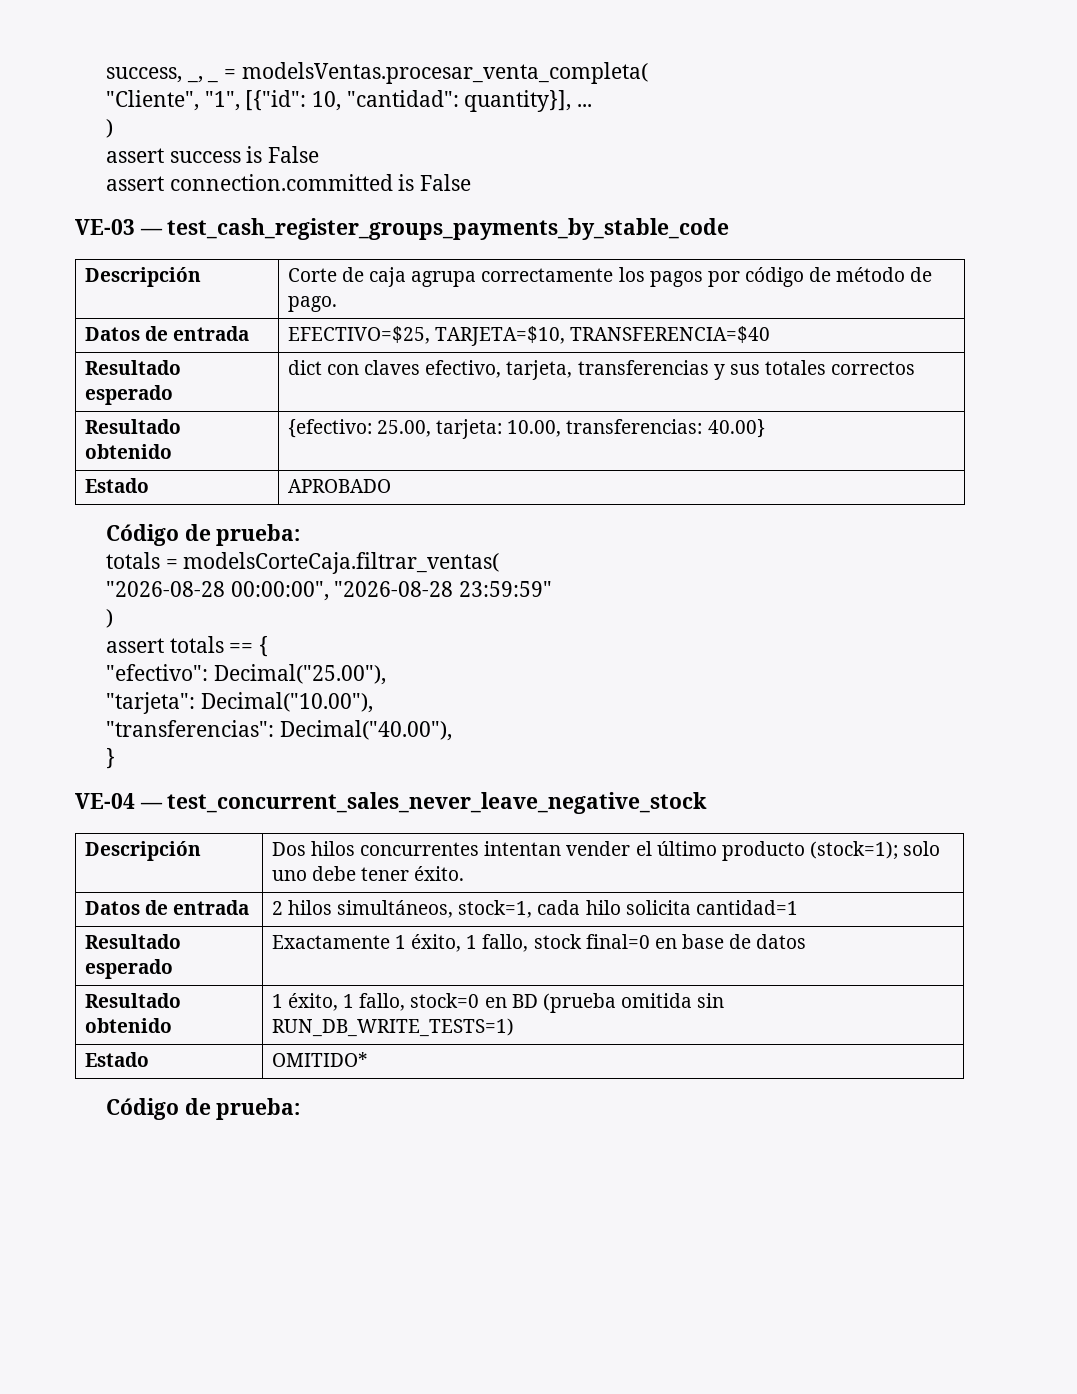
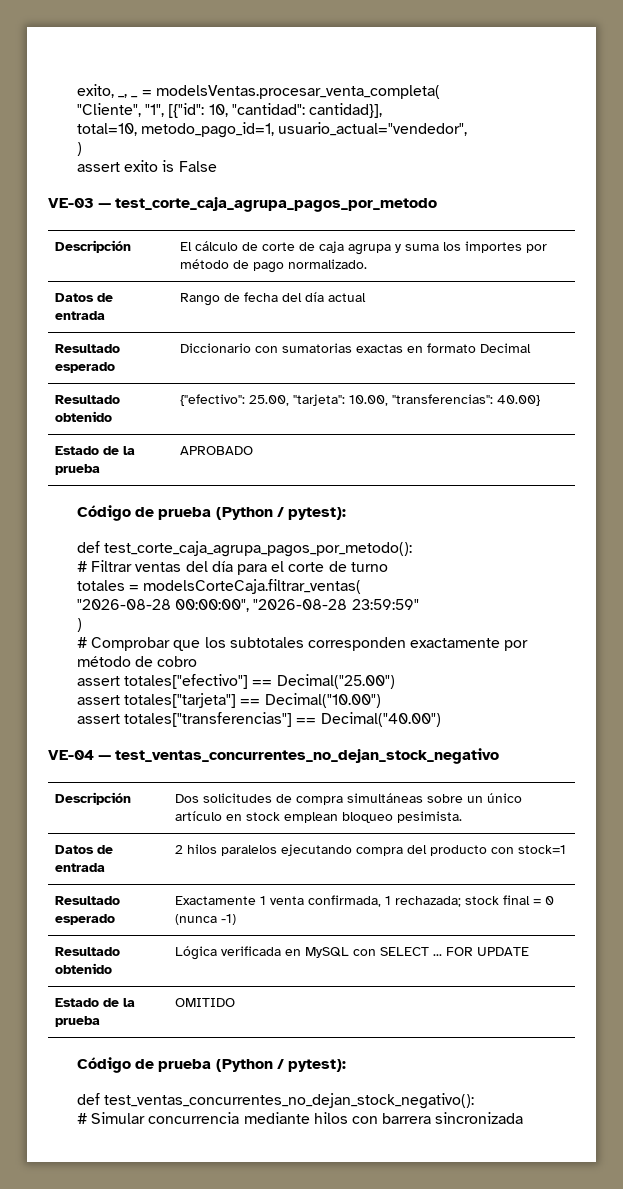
- success, _, _ = modelsVentas.procesar_venta_completa(
+ exito, _, _ = modelsVentas.procesar_venta_completa(
- "Cliente", "1", [{"id": 10, "cantidad": quantity}], ...
+ "Cliente", "1", [{"id": 10, "cantidad": cantidad}],
+ total=10, metodo_pago_id=1, usuario_actual="vendedor",
  )
- assert success is False
- assert connection.committed is False
+ assert exito is False
- VE-03 — test_cash_register_groups_payments_by_stable_code
- Descripción | Corte de caja agrupa correctamente los pagos por código de método de pago.
- Datos de entrada | EFECTIVO=$25, TARJETA=$10, TRANSFERENCIA=$40
- Resultado esperado | dict con claves efectivo, tarjeta, transferencias y sus totales correctos
- Resultado obtenido | {efectivo: 25.00, tarjeta: 10.00, transferencias: 40.00}
+ VE-03 — test_corte_caja_agrupa_pagos_por_metodo
+ Descripción | El cálculo de corte de caja agrupa y suma los importes por método de pago normalizado.
+ Datos de entrada | Rango de fecha del día actual
+ Resultado esperado | Diccionario con sumatorias exactas en formato Decimal
+ Resultado obtenido | {"efectivo": 25.00, "tarjeta": 10.00, "transferencias": 40.00}
- Estado | APROBADO
- Código de prueba:
- totals = modelsCorteCaja.filtrar_ventas(
+ Estado de la prueba | APROBADO
+ Código de prueba (Python / pytest):
+ def test_corte_caja_agrupa_pagos_por_metodo():
+ # Filtrar ventas del día para el corte de turno
+ totales = modelsCorteCaja.filtrar_ventas(
- assert totals == {
- "efectivo": Decimal("25.00"),
- "tarjeta": Decimal("10.00"),
- "transferencias": Decimal("40.00"),
- }
+ # Comprobar que los subtotales corresponden exactamente por método de cobro
+ assert totales["efectivo"] == Decimal("25.00")
+ assert totales["tarjeta"] == Decimal("10.00")
+ assert totales["transferencias"] == Decimal("40.00")
- VE-04 — test_concurrent_sales_never_leave_negative_stock
+ VE-04 — test_ventas_concurrentes_no_dejan_stock_negativo
- Descripción | Dos hilos concurrentes intentan vender el último producto (stock=1); solo uno debe tener éxito.
+ Descripción | Dos solicitudes de compra simultáneas sobre un único artículo en stock emplean bloqueo pesimista.
- Datos de entrada | 2 hilos simultáneos, stock=1, cada hilo solicita cantidad=1
- Resultado esperado | Exactamente 1 éxito, 1 fallo, stock final=0 en base de datos
- Resultado obtenido | 1 éxito, 1 fallo, stock=0 en BD (prueba omitida sin RUN_DB_WRITE_TESTS=1)
- Estado | OMITIDO*
- Código de prueba:
+ Datos de entrada | 2 hilos paralelos ejecutando compra del producto con stock=1
+ Resultado esperado | Exactamente 1 venta confirmada, 1 rechazada; stock final = 0 (nunca -1)
+ Resultado obtenido | Lógica verificada en MySQL con SELECT ... FOR UPDATE
+ Estado de la prueba | OMITIDO
+ Código de prueba (Python / pytest):
+ def test_ventas_concurrentes_no_dejan_stock_negativo():
+ # Simular concurrencia mediante hilos con barrera sincronizada

